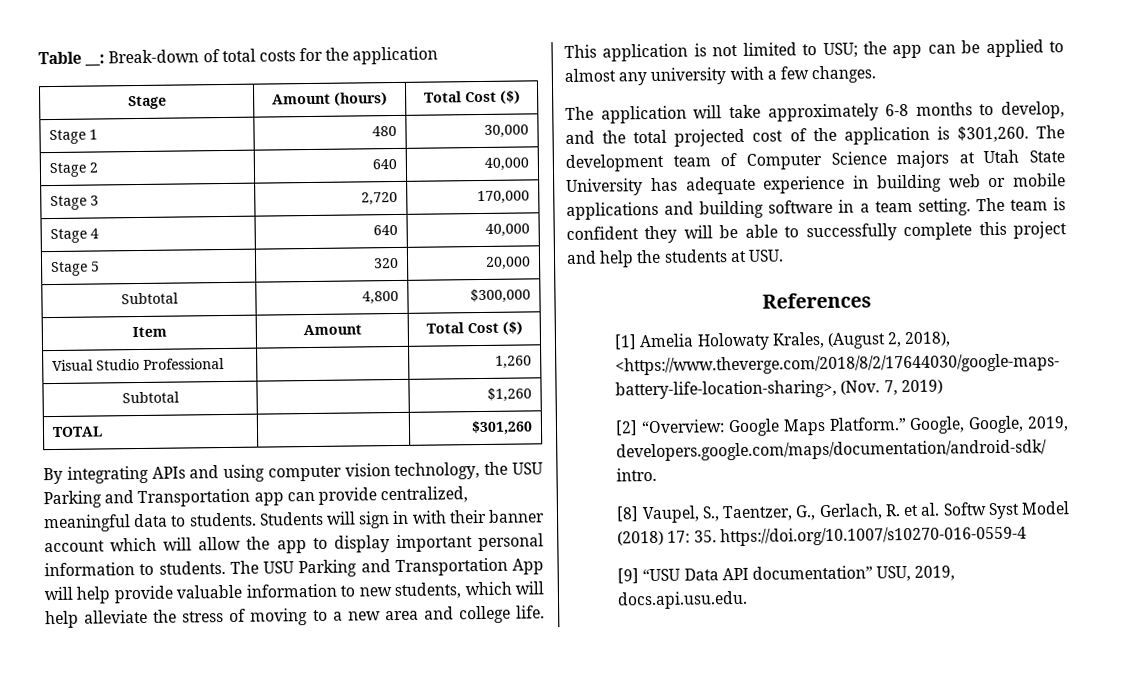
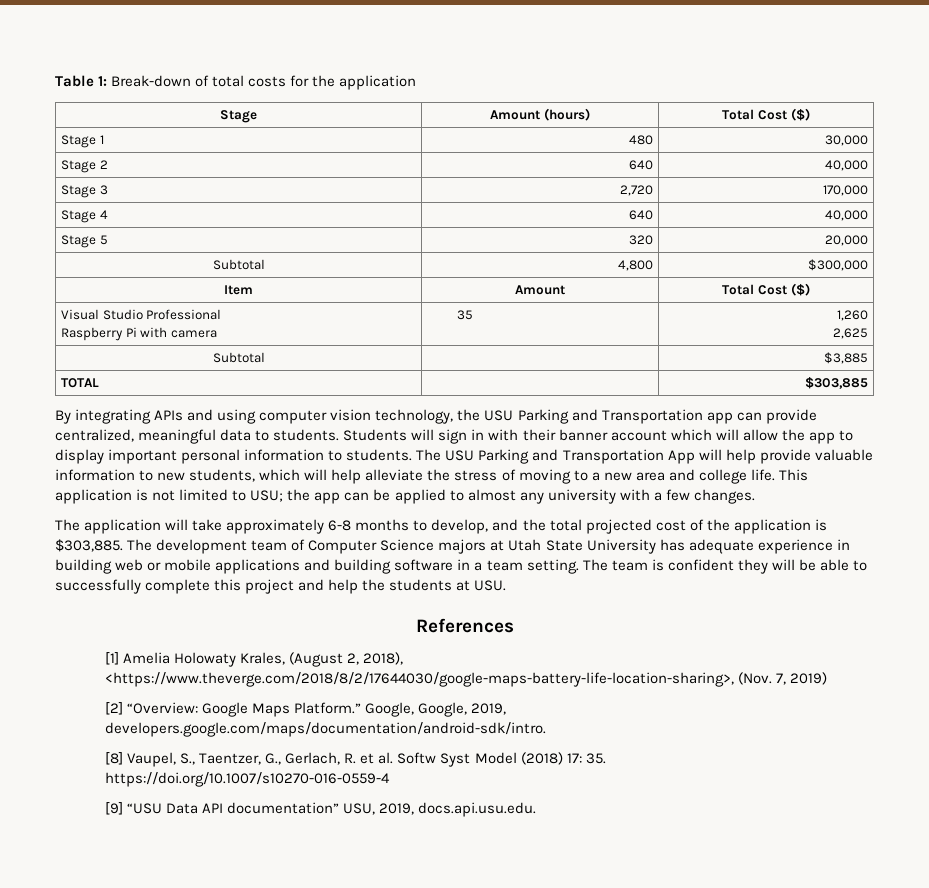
- Table __: Break-down of total costs for the application
+ Table 1: Break-down of total costs for the application
- Visual Studio Professional | | 1,260
+ Visual Studio Professional
+ Raspberry Pi with camera | 35 | 1,260
+ 2,625
- Subtotal | | $1,260
+ Subtotal | | $3,885
- TOTAL | | $301,260
+ TOTAL | | $303,885
- The application will take approximately 6-8 months to develop, and the total projected cost of the application is $301,260.
+ The application will take approximately 6-8 months to develop, and the total projected cost of the application is $303,885.

